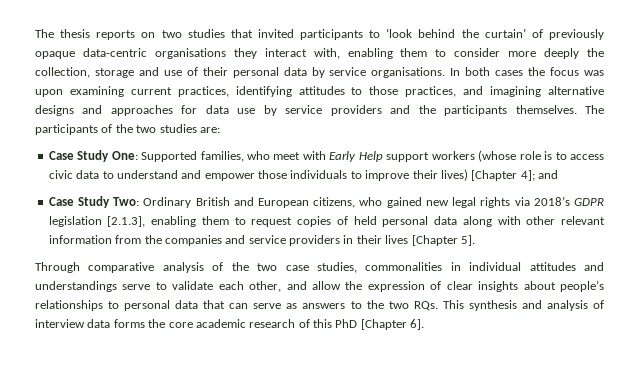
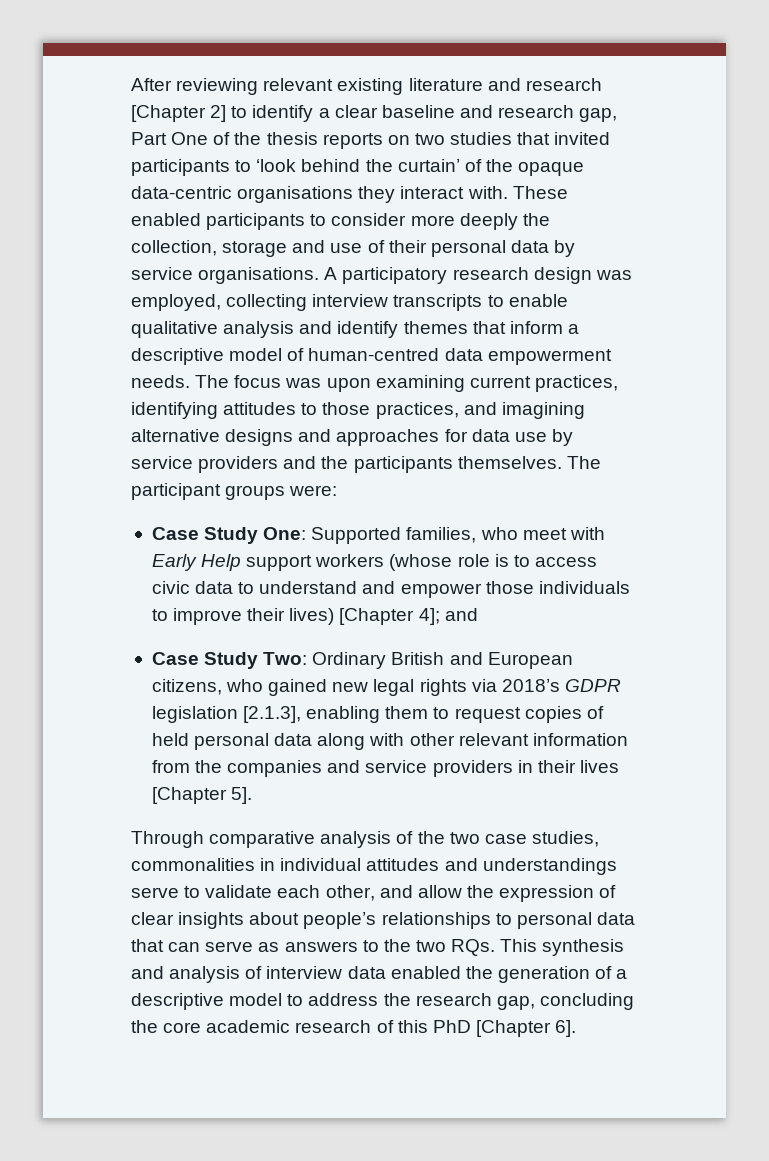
- The thesis reports on two studies that invited participants to ‘look behind the curtain’ of previously opaque data-centric organisations they interact with, enabling them to consider more deeply the collection, storage and use of their personal data by service organisations.
+ After reviewing relevant existing literature and research [Chapter 2] to identify a clear baseline and research gap, Part One of the thesis reports on two studies that invited participants to ‘look behind the curtain’ of the opaque data-centric organisations they interact with. These enabled participants to consider more deeply the collection, storage and use of their personal data by service organisations.
- In both cases the focus was upon examining current practices, identifying attitudes to those practices, and imagining alternative designs and approaches for data use by service providers and the participants themselves.
+ A participatory research design was employed, collecting interview transcripts to enable qualitative analysis and identify themes that inform a descriptive model of human-centred data empowerment needs. The focus was upon examining current practices, identifying attitudes to those practices, and imagining alternative designs and approaches for data use by service providers and the participants themselves.
- The participants of the two studies are:
+ The participant groups were:
- Through comparative analysis of the two case studies, commonalities in individual attitudes and understandings serve to validate each other, and allow the expression of clear insights about people’s relationships to personal data that can serve as answers to the two RQs. This synthesis and analysis of interview data forms the core academic research of this PhD [Chapter 6].
+ Through comparative analysis of the two case studies, commonalities in individual attitudes and understandings serve to validate each other, and allow the expression of clear insights about people’s relationships to personal data that can serve as answers to the two RQs. This synthesis and analysis of interview data enabled the generation of a descriptive model to address the research gap, concluding the core academic research of this PhD [Chapter 6].

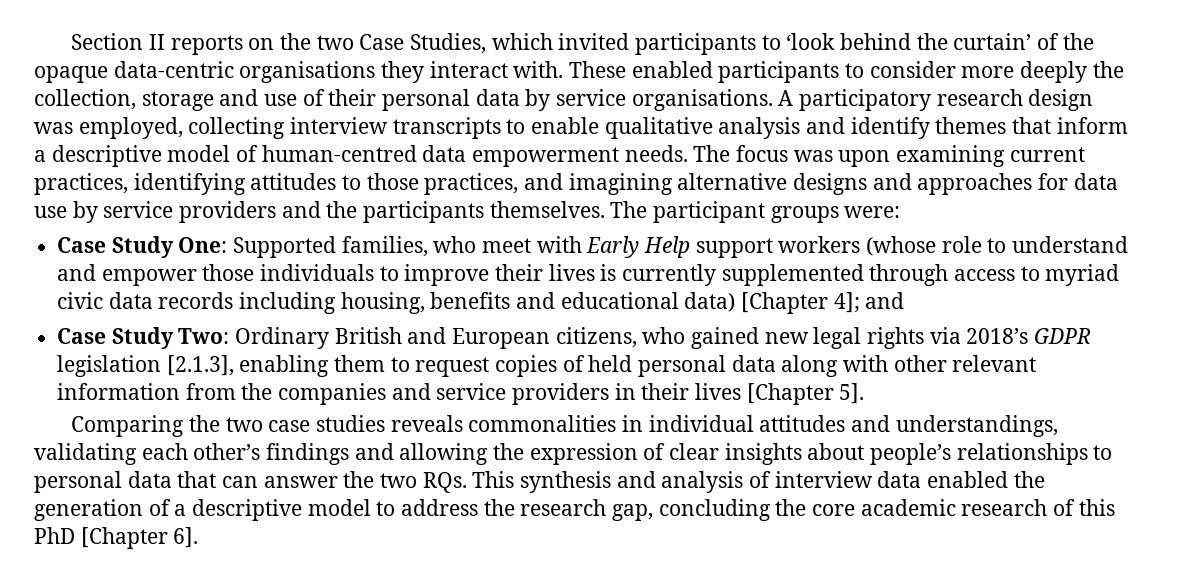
- After reviewing relevant existing literature and research [Chapter 2] to identify a clear baseline and research gap, Part One of the thesis reports on two studies that invited participants to ‘look behind the curtain’ of the opaque data-centric organisations they interact with.
+ Section II reports on the two Case Studies, which invited participants to ‘look behind the curtain’ of the opaque data-centric organisations they interact with.
- Case Study One: Supported families, who meet with Early Help support workers (whose role is to access civic data to understand and empower those individuals to improve their lives) [Chapter 4]; and
+ Case Study One: Supported families, who meet with Early Help support workers (whose role to understand and empower those individuals to improve their lives is currently supplemented through access to myriad civic data records including housing, benefits and educational data) [Chapter 4]; and
- Through comparative analysis of the two case studies, commonalities in individual attitudes and understandings serve to validate each other, and allow the expression of clear insights about people’s relationships to personal data that can serve as answers to the two RQs. This synthesis and analysis of interview data enabled the generation of a descriptive model to address the research gap, concluding the core academic research of this PhD [Chapter 6].
+ Comparing the two case studies reveals commonalities in individual attitudes and understandings, validating each other’s findings and allowing the expression of clear insights about people’s relationships to personal data that can answer the two RQs. This synthesis and analysis of interview data enabled the generation of a descriptive model to address the research gap, concluding the core academic research of this PhD [Chapter 6].

